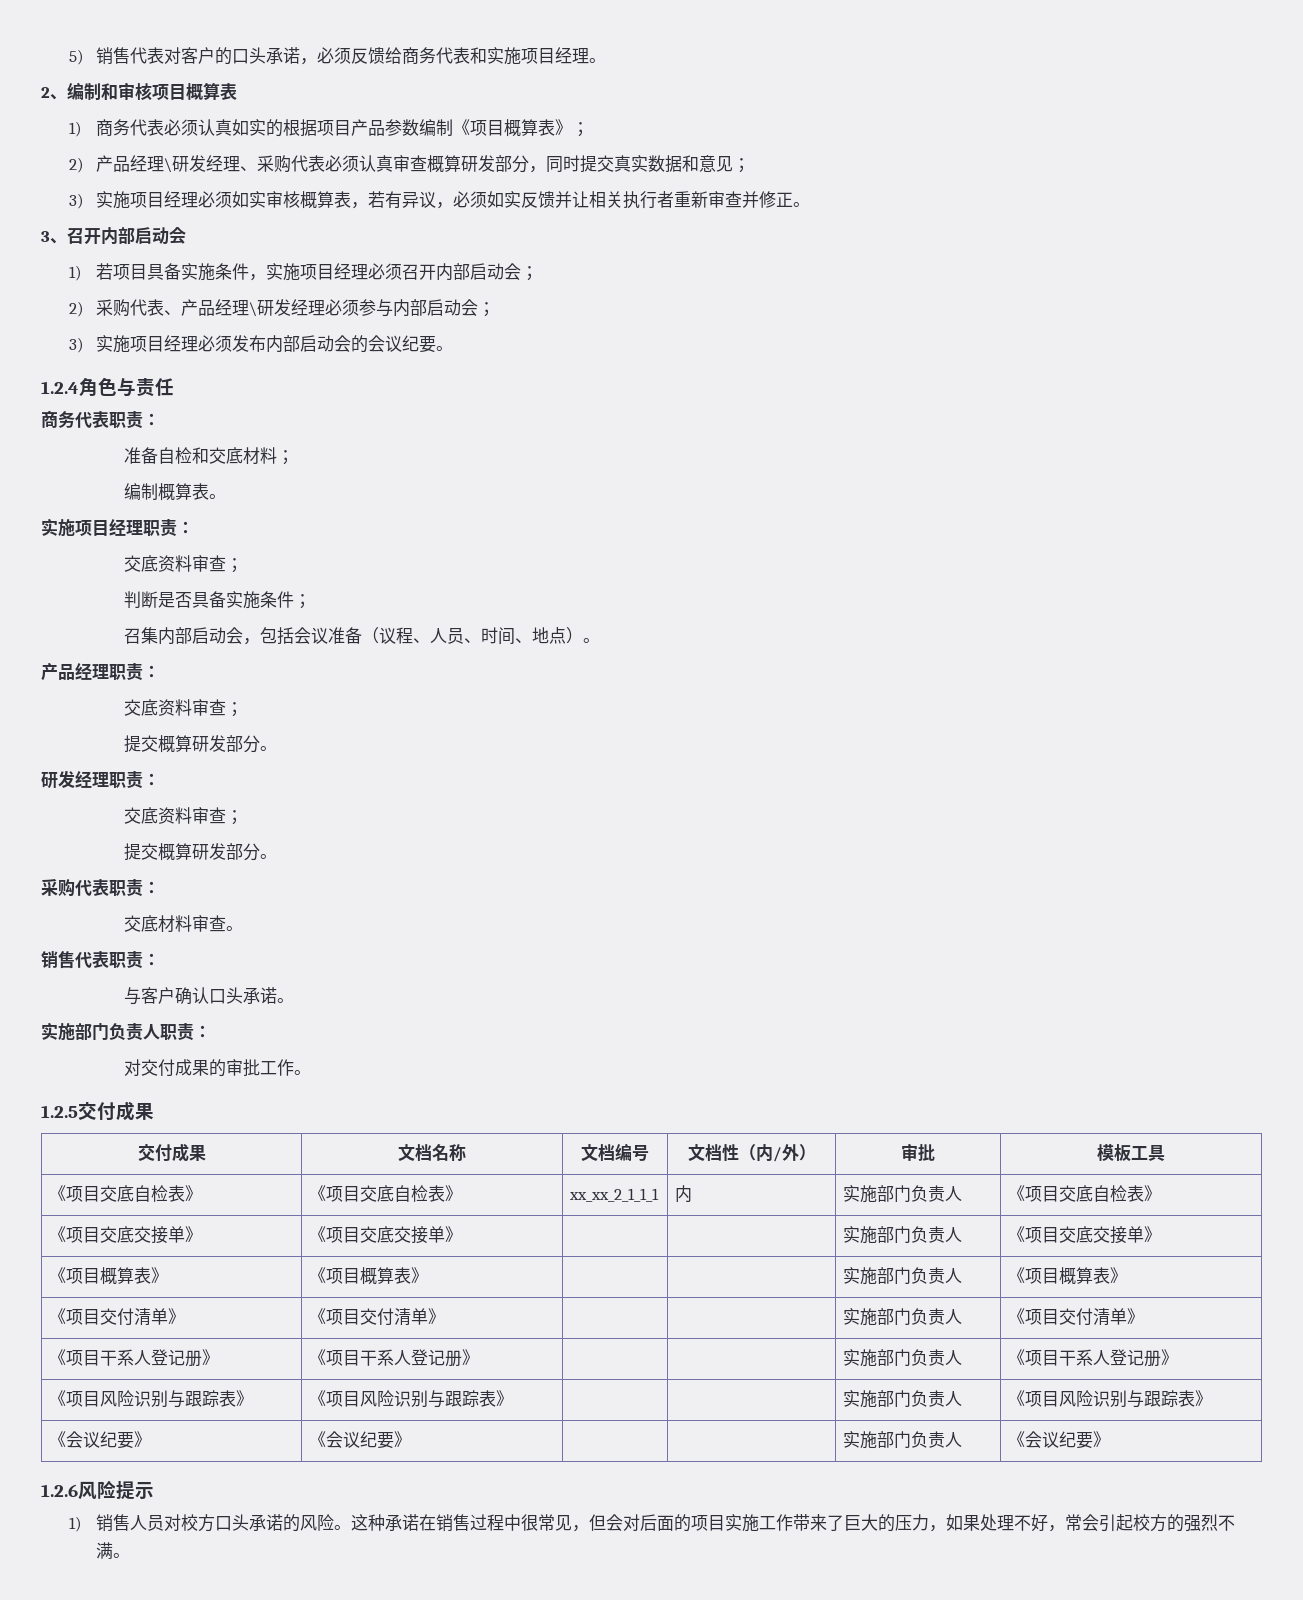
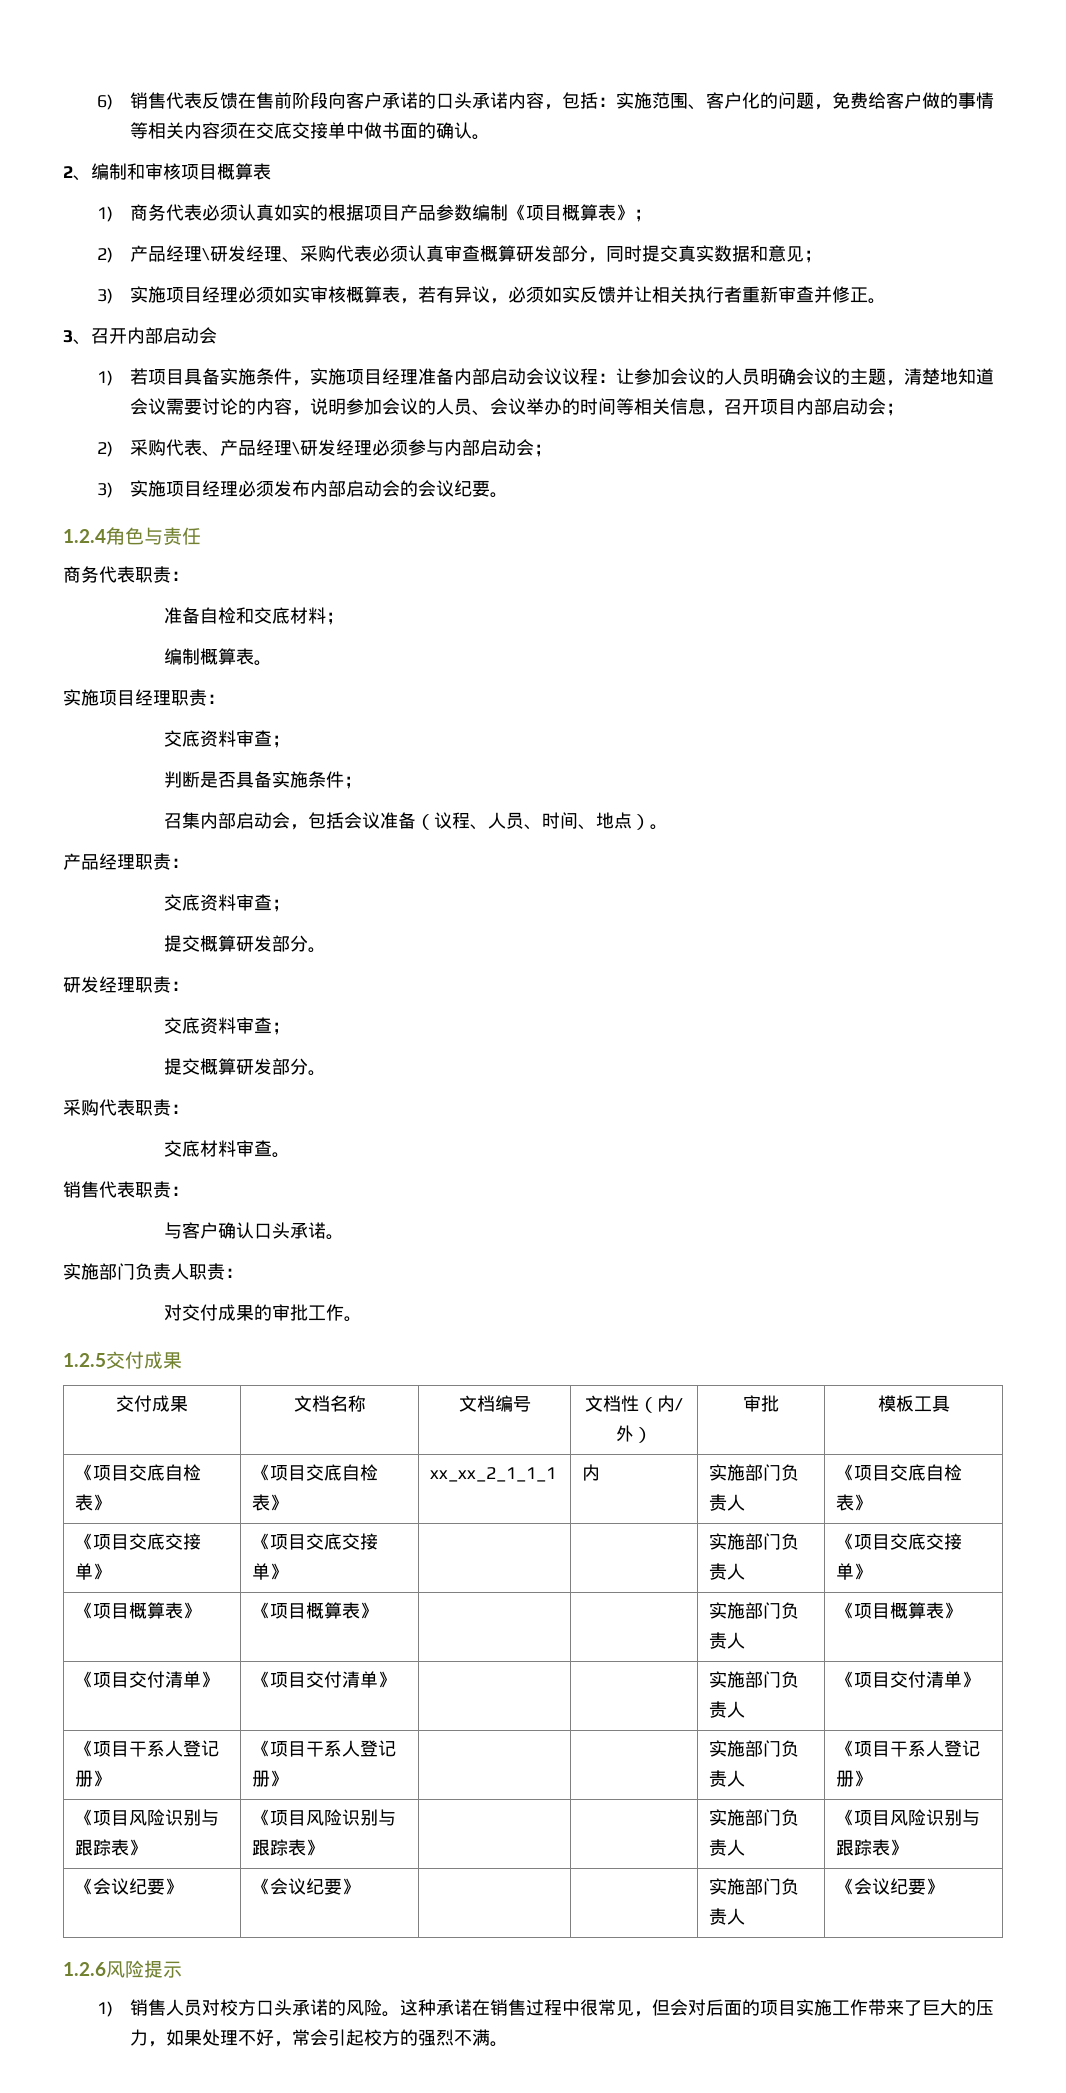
- 5)销售代表对客户的口头承诺，必须反馈给商务代表和实施项目经理。
+ 6)销售代表反馈在售前阶段向客户承诺的口头承诺内容，包括：实施范围、客户化的问题，免费给客户做的事情等相关内容须在交底交接单中做书面的确认。
- 1)若项目具备实施条件，实施项目经理必须召开内部启动会；
+ 1)若项目具备实施条件，实施项目经理准备内部启动会议议程：让参加会议的人员明确会议的主题，清楚地知道会议需要讨论的内容，说明参加会议的人员、会议举办的时间等相关信息，召开项目内部启动会；

